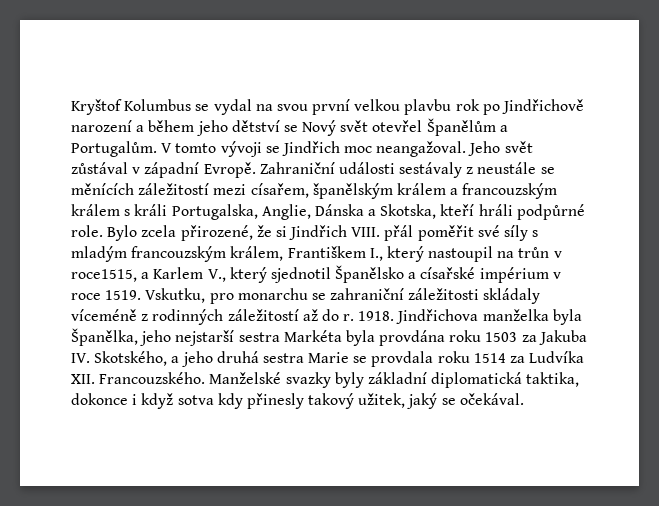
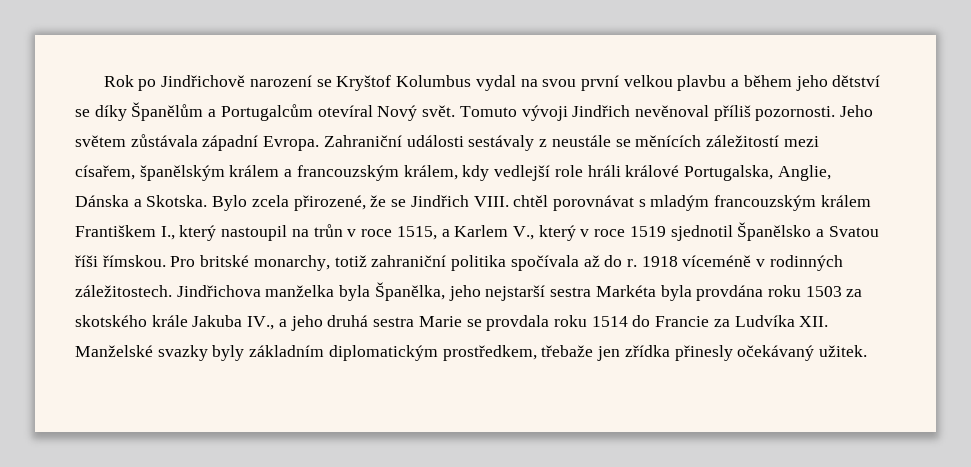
- Kryštof Kolumbus se vydal na svou první velkou plavbu rok po Jindřichově narození a během jeho dětství se Nový svět otevřel Španělům a Portugalům. V tomto vývoji se Jindřich moc neangažoval. Jeho svět zůstával v západní Evropě.
+ Rok po Jindřichově narození se Kryštof Kolumbus vydal na svou první velkou plavbu a během jeho dětství se díky Španělům a Portugalcům otevíral Nový svět. Tomuto vývoji Jindřich nevěnoval příliš pozornosti. Jeho světem zůstávala západní Evropa.
- Zahraniční události sestávaly z neustále se měnících záležitostí mezi císařem, španělským králem a francouzským králem s králi Portugalska, Anglie, Dánska a Skotska, kteří hráli podpůrné role.
+ Zahraniční události sestávaly z neustále se měnících záležitostí mezi císařem, španělským králem a francouzským králem, kdy vedlejší role hráli králové Portugalska, Anglie, Dánska a Skotska.
- Bylo zcela přirozené, že si Jindřich VIII. přál poměřit své síly s mladým francouzským králem, Františkem I., který nastoupil na trůn v roce1515, a Karlem V., který sjednotil Španělsko a císařské impérium v roce 1519. Vskutku, pro monarchu se zahraniční záležitosti skládaly víceméně z rodinných záležitostí až do r. 1918.
+ Bylo zcela přirozené, že se Jindřich VIII. chtěl porovnávat s mladým francouzským králem Františkem I., který nastoupil na trůn v roce 1515, a Karlem V., který v roce 1519 sjednotil Španělsko a Svatou říši římskou. Pro britské monarchy, totiž zahraniční politika spočívala až do r. 1918 víceméně v rodinných záležitostech.
- Jindřichova manželka byla Španělka, jeho nejstarší sestra Markéta byla provdána roku 1503 za Jakuba IV. Skotského, a jeho druhá sestra Marie se provdala roku 1514 za Ludvíka XII. Francouzského. Manželské svazky byly základní diplomatická taktika, dokonce i když sotva kdy přinesly takový užitek, jaký se očekával.
+ Jindřichova manželka byla Španělka, jeho nejstarší sestra Markéta byla provdána roku 1503 za skotského krále Jakuba IV., a jeho druhá sestra Marie se provdala roku 1514 do Francie za Ludvíka XII. Manželské svazky byly základním diplomatickým prostředkem, třebaže jen zřídka přinesly očekávaný užitek.

